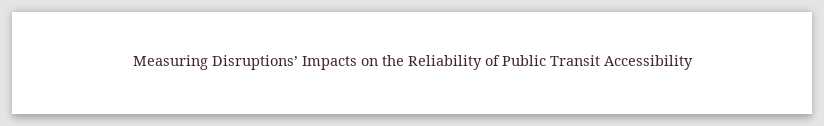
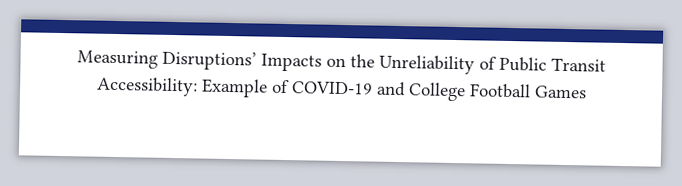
- Measuring Disruptions’ Impacts on the Reliability of Public Transit Accessibility
+ Measuring Disruptions’ Impacts on the Unreliability of Public Transit Accessibility: Example of COVID-19 and College Football Games

